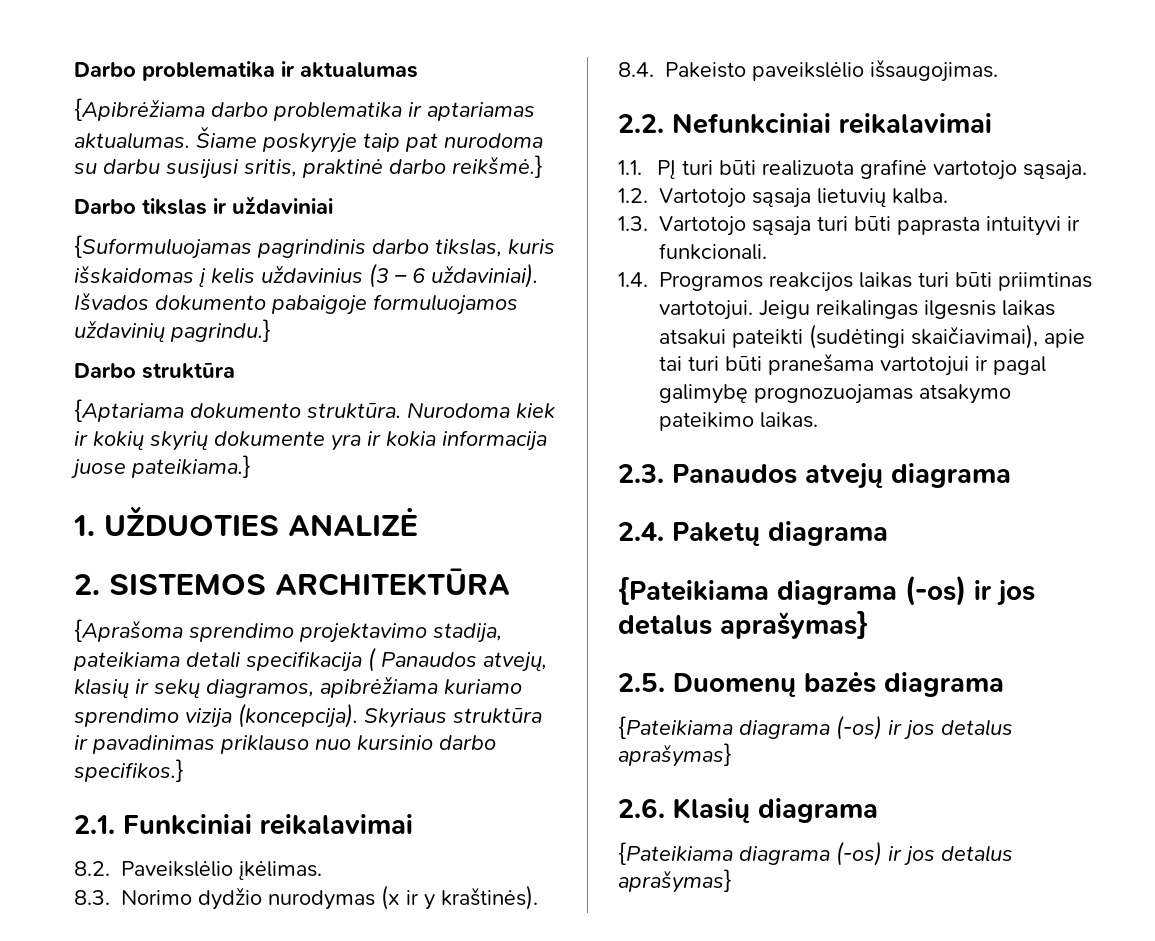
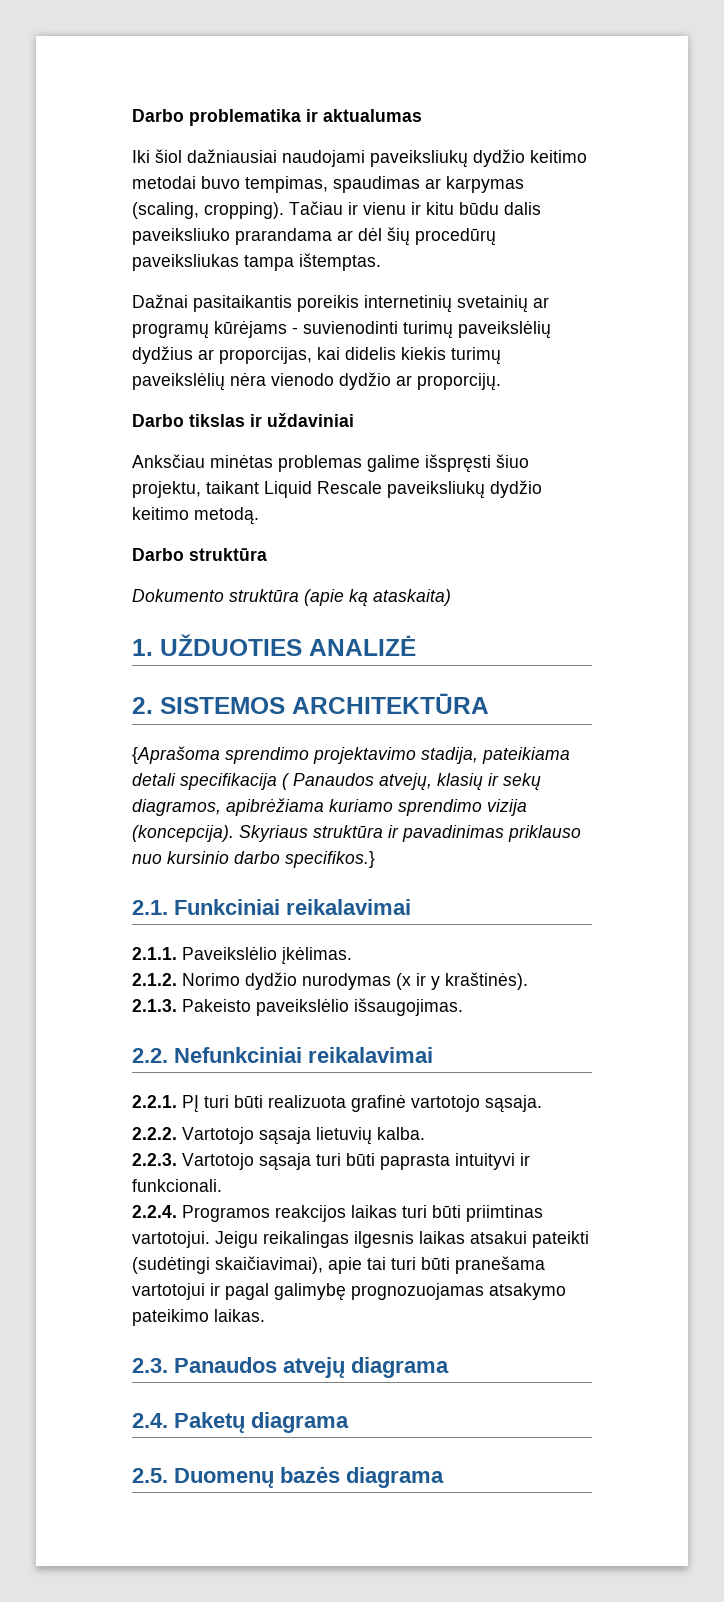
- {Apibrėžiama darbo problematika ir aptariamas aktualumas. Šiame poskyryje taip pat nurodoma su darbu susijusi sritis, praktinė darbo reikšmė.}
+ Iki šiol dažniausiai naudojami paveiksliukų dydžio keitimo metodai buvo tempimas, spaudimas ar karpymas (scaling, cropping). Tačiau ir vienu ir kitu būdu dalis paveiksliuko prarandama ar dėl šių procedūrų paveiksliukas tampa ištemptas.
+ Dažnai pasitaikantis poreikis internetinių svetainių ar programų kūrėjams - suvienodinti turimų paveikslėlių dydžius ar proporcijas, kai didelis kiekis turimų paveikslėlių nėra vienodo dydžio ar proporcijų.
  Darbo tikslas ir uždaviniai
- {Suformuluojamas pagrindinis darbo tikslas, kuris išskaidomas į kelis uždavinius (3 – 6 uždaviniai). Išvados dokumento pabaigoje formuluojamos uždavinių pagrindu.}
+ Anksčiau minėtas problemas galime išspręsti šiuo projektu, taikant Liquid Rescale paveiksliukų dydžio keitimo metodą.
  Darbo struktūra
- {Aptariama dokumento struktūra. Nurodoma kiek ir kokių skyrių dokumente yra ir kokia informacija juose pateikiama.}
+ Dokumento struktūra (apie ką ataskaita)
- 8.2. Paveikslėlio įkėlimas.
+ 2.1.1. Paveikslėlio įkėlimas.
- 8.3. Norimo dydžio nurodymas (x ir y kraštinės).
+ 2.1.2. Norimo dydžio nurodymas (x ir y kraštinės).
- 8.4. Pakeisto paveikslėlio išsaugojimas.
+ 2.1.3. Pakeisto paveikslėlio išsaugojimas.
- 1.1. PĮ turi būti realizuota grafinė vartotojo sąsaja.
+ 2.2.1. PĮ turi būti realizuota grafinė vartotojo sąsaja.
- 1.2. Vartotojo sąsaja lietuvių kalba.
+ 2.2.2. Vartotojo sąsaja lietuvių kalba.
- 1.3. Vartotojo sąsaja turi būti paprasta intuityvi ir funkcionali.
+ 2.2.3. Vartotojo sąsaja turi būti paprasta intuityvi ir funkcionali.
- 1.4. Programos reakcijos laikas turi būti priimtinas vartotojui.
+ 2.2.4. Programos reakcijos laikas turi būti priimtinas vartotojui.
  2.4. Paketų diagrama
- {Pateikiama diagrama (-os) ir jos detalus aprašymas}
  2.5. Duomenų bazės diagrama
- {Pateikiama diagrama (-os) ir jos detalus aprašymas}
- 2.6. Klasių diagrama
- {Pateikiama diagrama (-os) ir jos detalus aprašymas}

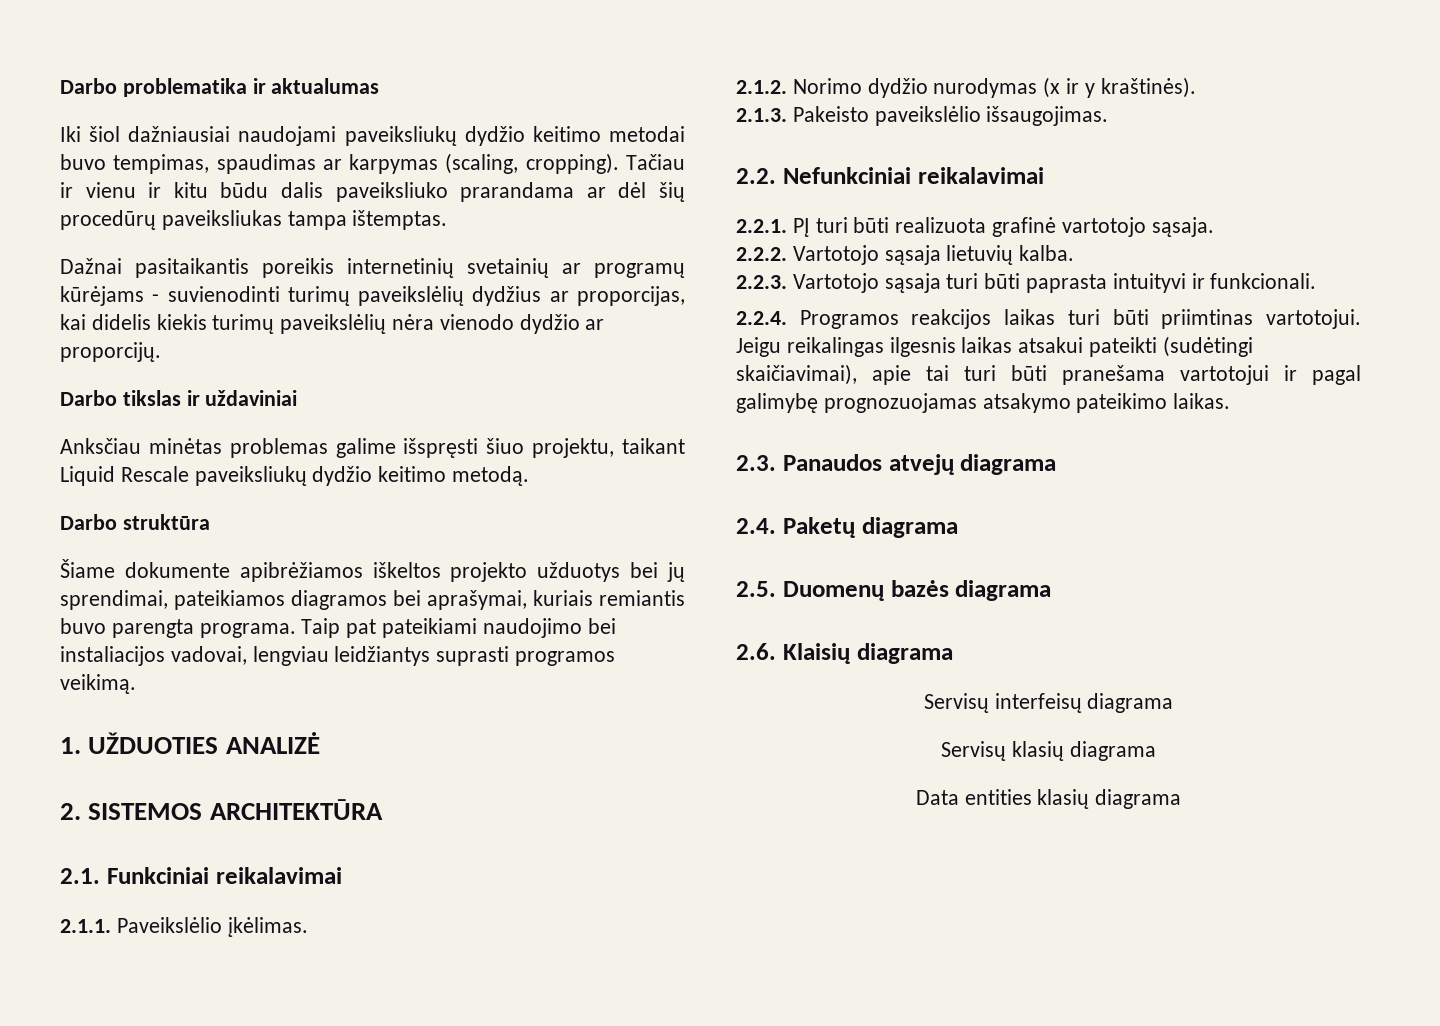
- Dokumento struktūra (apie ką ataskaita)
+ Šiame dokumente apibrėžiamos iškeltos projekto užduotys bei jų sprendimai, pateikiamos diagramos bei aprašymai, kuriais remiantis buvo parengta programa. Taip pat pateikiami naudojimo bei instaliacijos vadovai, lengviau leidžiantys suprasti programos veikimą.
- {Aprašoma sprendimo projektavimo stadija, pateikiama detali specifikacija ( Panaudos atvejų, klasių ir sekų diagramos, apibrėžiama kuriamo sprendimo vizija (koncepcija). Skyriaus struktūra ir pavadinimas priklauso nuo kursinio darbo specifikos.}
+ 2.6. Klaisių diagrama
+ Servisų interfeisų diagrama
+ Servisų klasių diagrama
+ Data entities klasių diagrama

